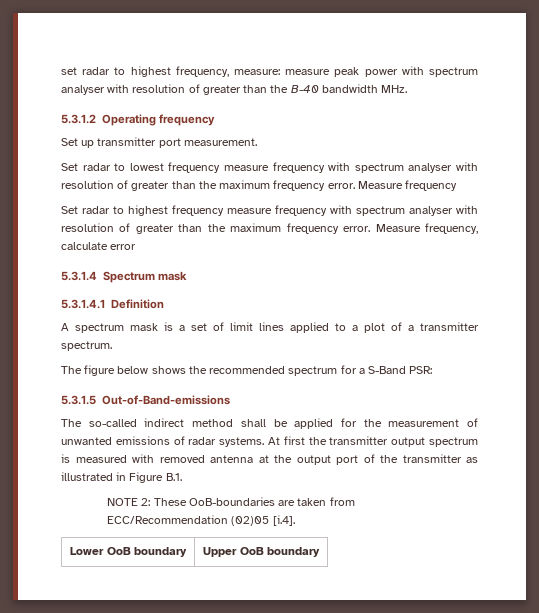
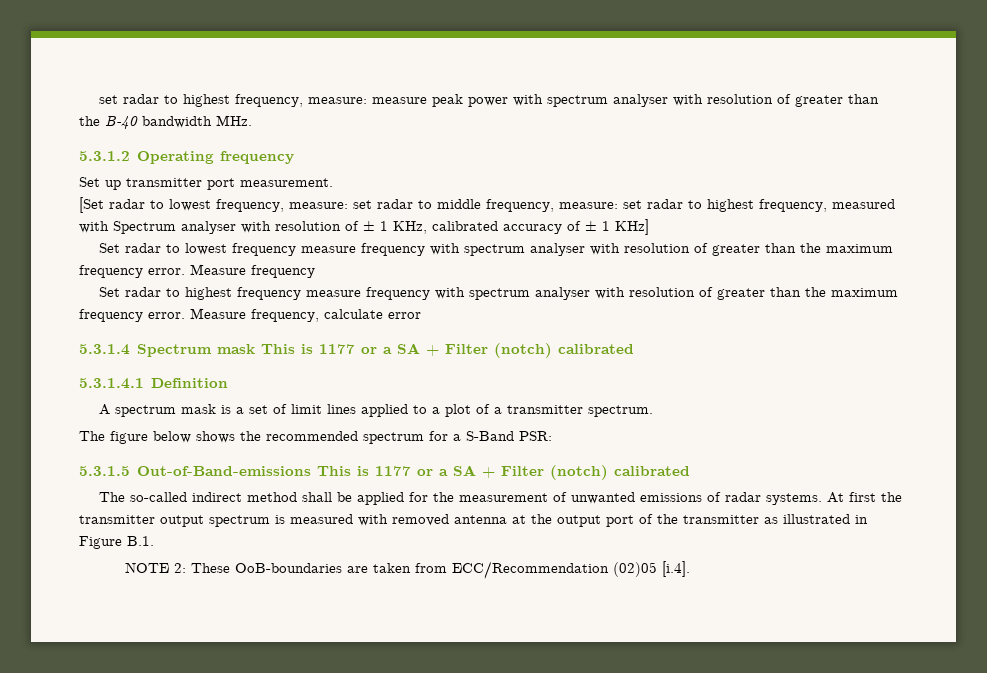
+ [Set radar to lowest frequency, measure: set radar to middle frequency, measure: set radar to highest frequency, measured with Spectrum analyser with resolution of ± 1 KHz, calibrated accuracy of ± 1 KHz]
- 5.3.1.4 Spectrum mask
+ 5.3.1.4 Spectrum mask This is 1177 or a SA + Filter (notch) calibrated
- 5.3.1.5 Out-of-Band-emissions
+ 5.3.1.5 Out-of-Band-emissions This is 1177 or a SA + Filter (notch) calibrated
- Lower OoB boundary | Upper OoB boundary

